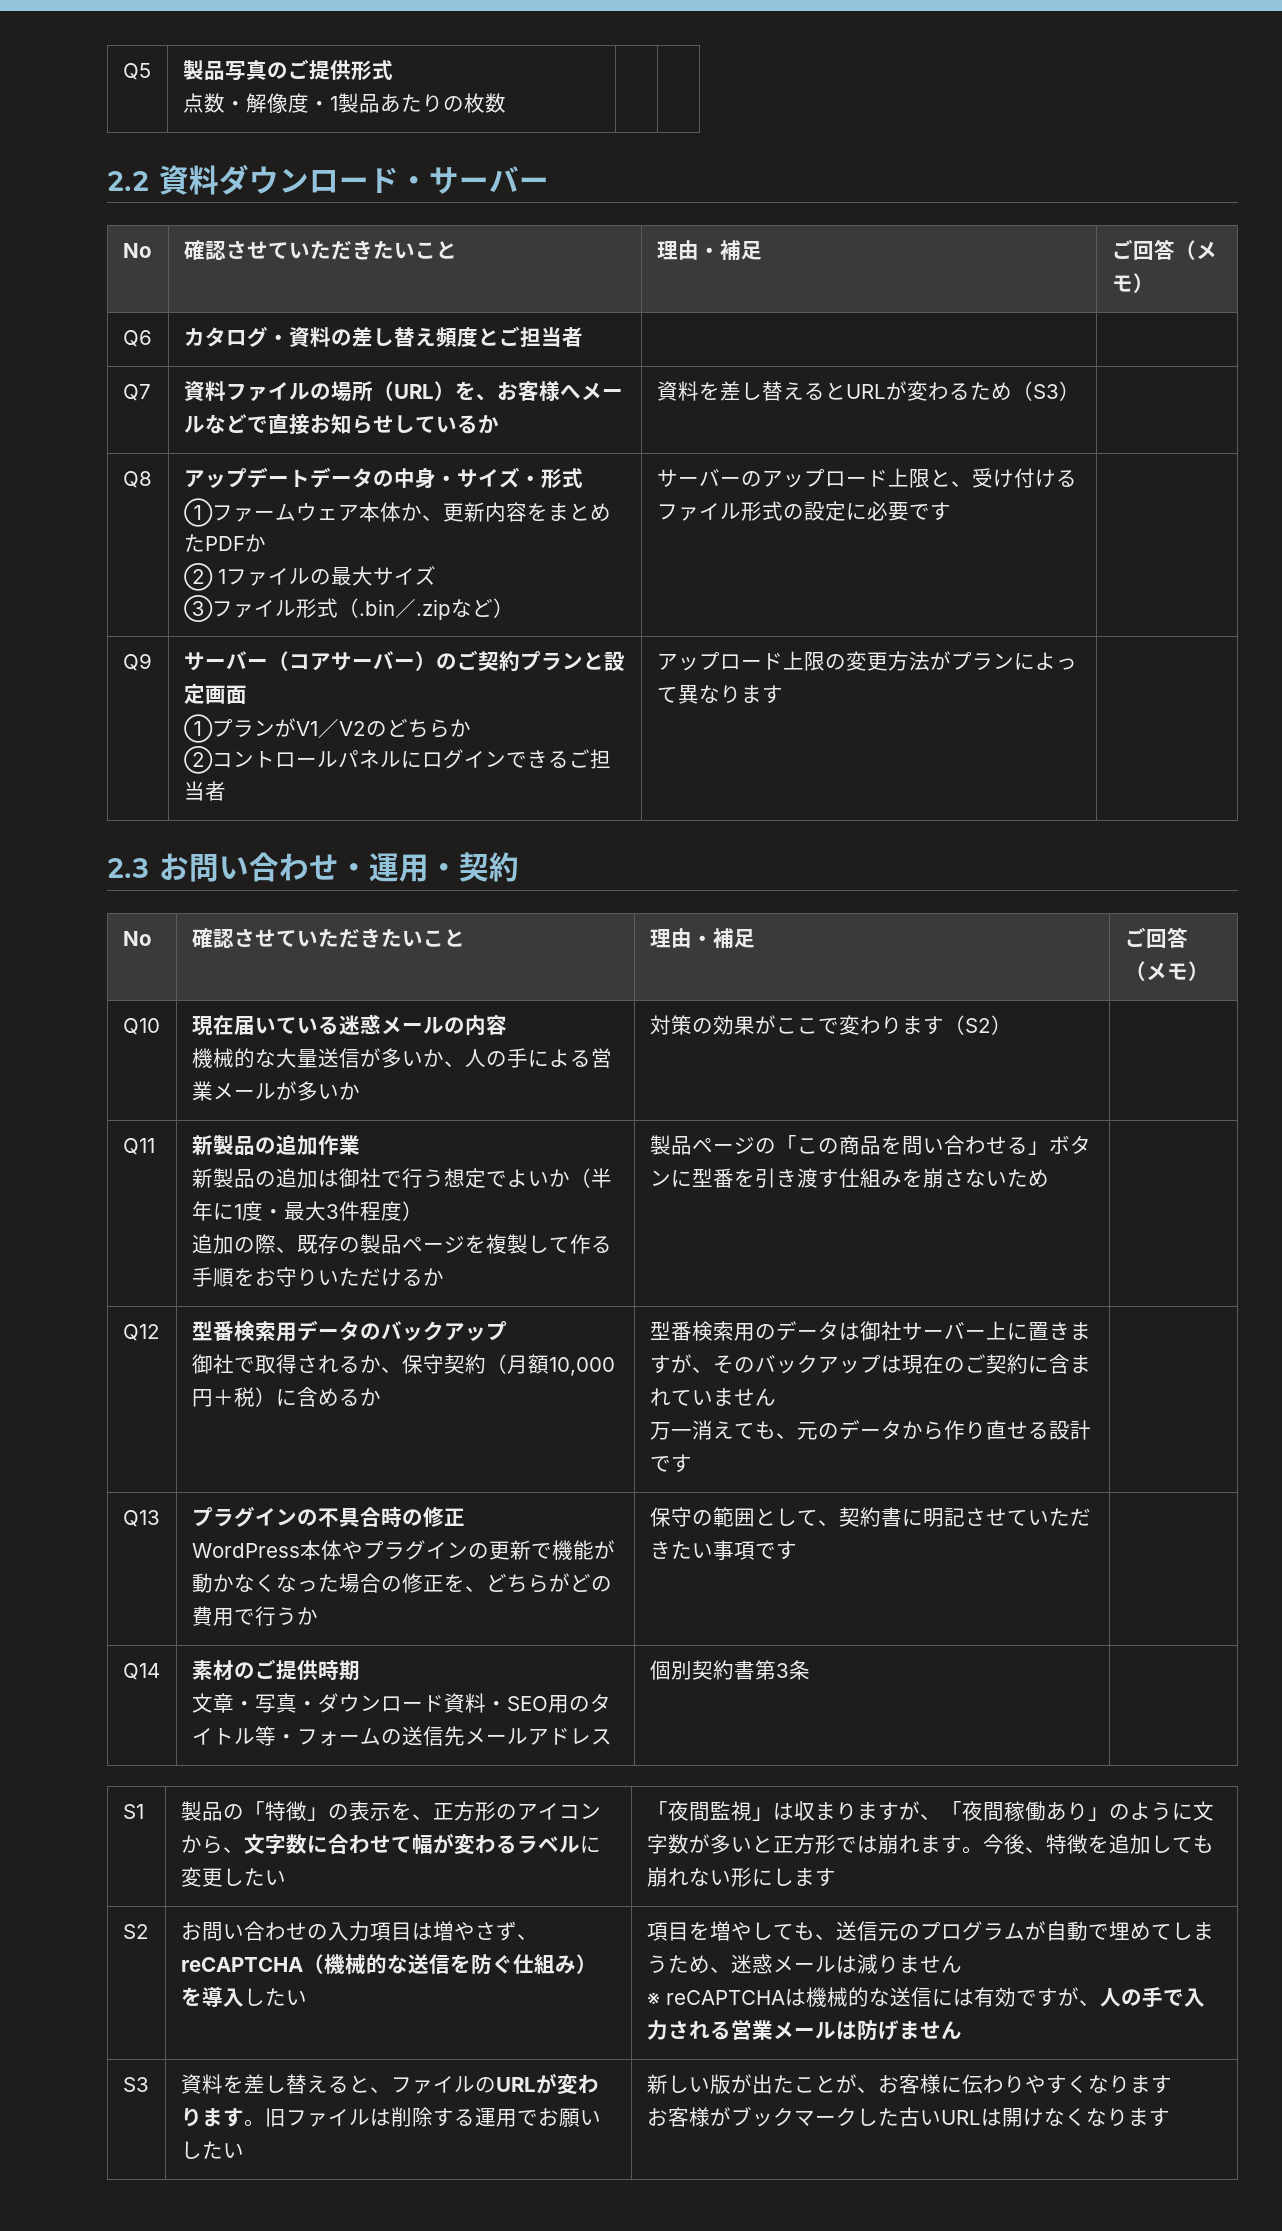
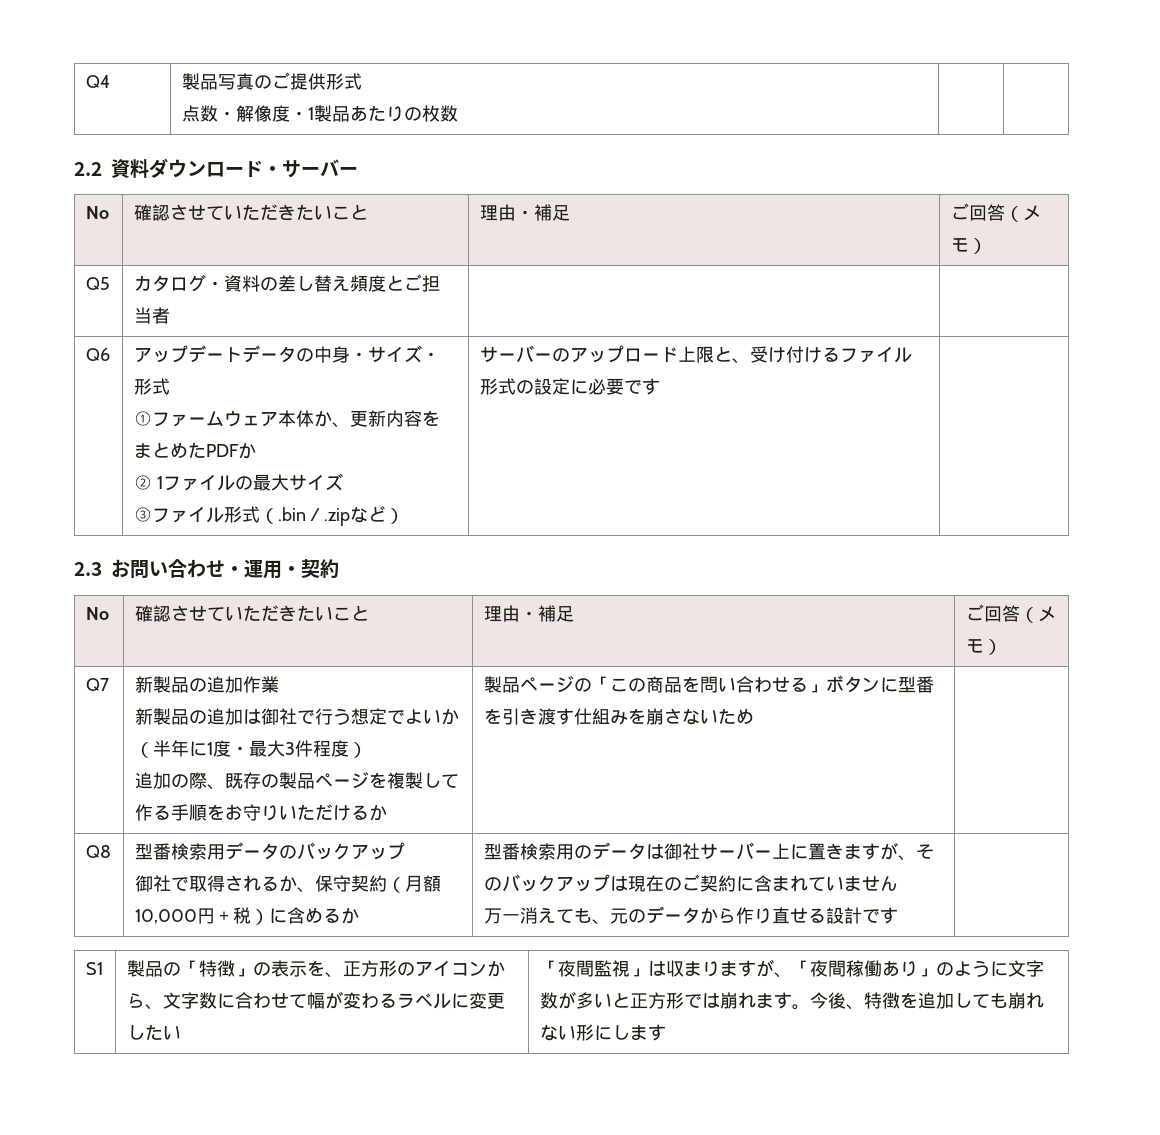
- Q5 | 製品写真のご提供形式
+ Q4 | 製品写真のご提供形式
- Q6 | カタログ・資料の差し替え頻度とご担当者 | |
+ Q5 | カタログ・資料の差し替え頻度とご担当者 | |
- Q7 | 資料ファイルの場所（URL）を、お客様へメールなどで直接お知らせしているか | 資料を差し替えるとURLが変わるため（S3） |
- Q8
+ Q6
- Q9 | サーバー（コアサーバー）のご契約プランと設定画面
- ①プランがV1／V2のどちらか
- ②コントロールパネルにログインできるご担当者 | アップロード上限の変更方法がプランによって異なります
- Q10 | 現在届いている迷惑メールの内容
- 機械的な大量送信が多いか、人の手による営業メールが多いか | 対策の効果がここで変わります（S2） |
- Q11
+ Q7
- Q12
+ Q8
- Q13 | プラグインの不具合時の修正
- WordPress本体やプラグインの更新で機能が動かなくなった場合の修正を、どちらがどの費用で行うか | 保守の範囲として、契約書に明記させていただきたい事項です |
- Q14 | 素材のご提供時期
- 文章・写真・ダウンロード資料・SEO用のタイトル等・フォームの送信先メールアドレス | 個別契約書第3条 |
- S2 | お問い合わせの入力項目は増やさず、reCAPTCHA（機械的な送信を防ぐ仕組み）を導入したい | 項目を増やしても、送信元のプログラムが自動で埋めてしまうため、迷惑メールは減りません
- ※ reCAPTCHAは機械的な送信には有効ですが、人の手で入力される営業メールは防げません
- S3 | 資料を差し替えると、ファイルのURLが変わります。旧ファイルは削除する運用でお願いしたい | 新しい版が出たことが、お客様に伝わりやすくなります
- お客様がブックマークした古いURLは開けなくなります

